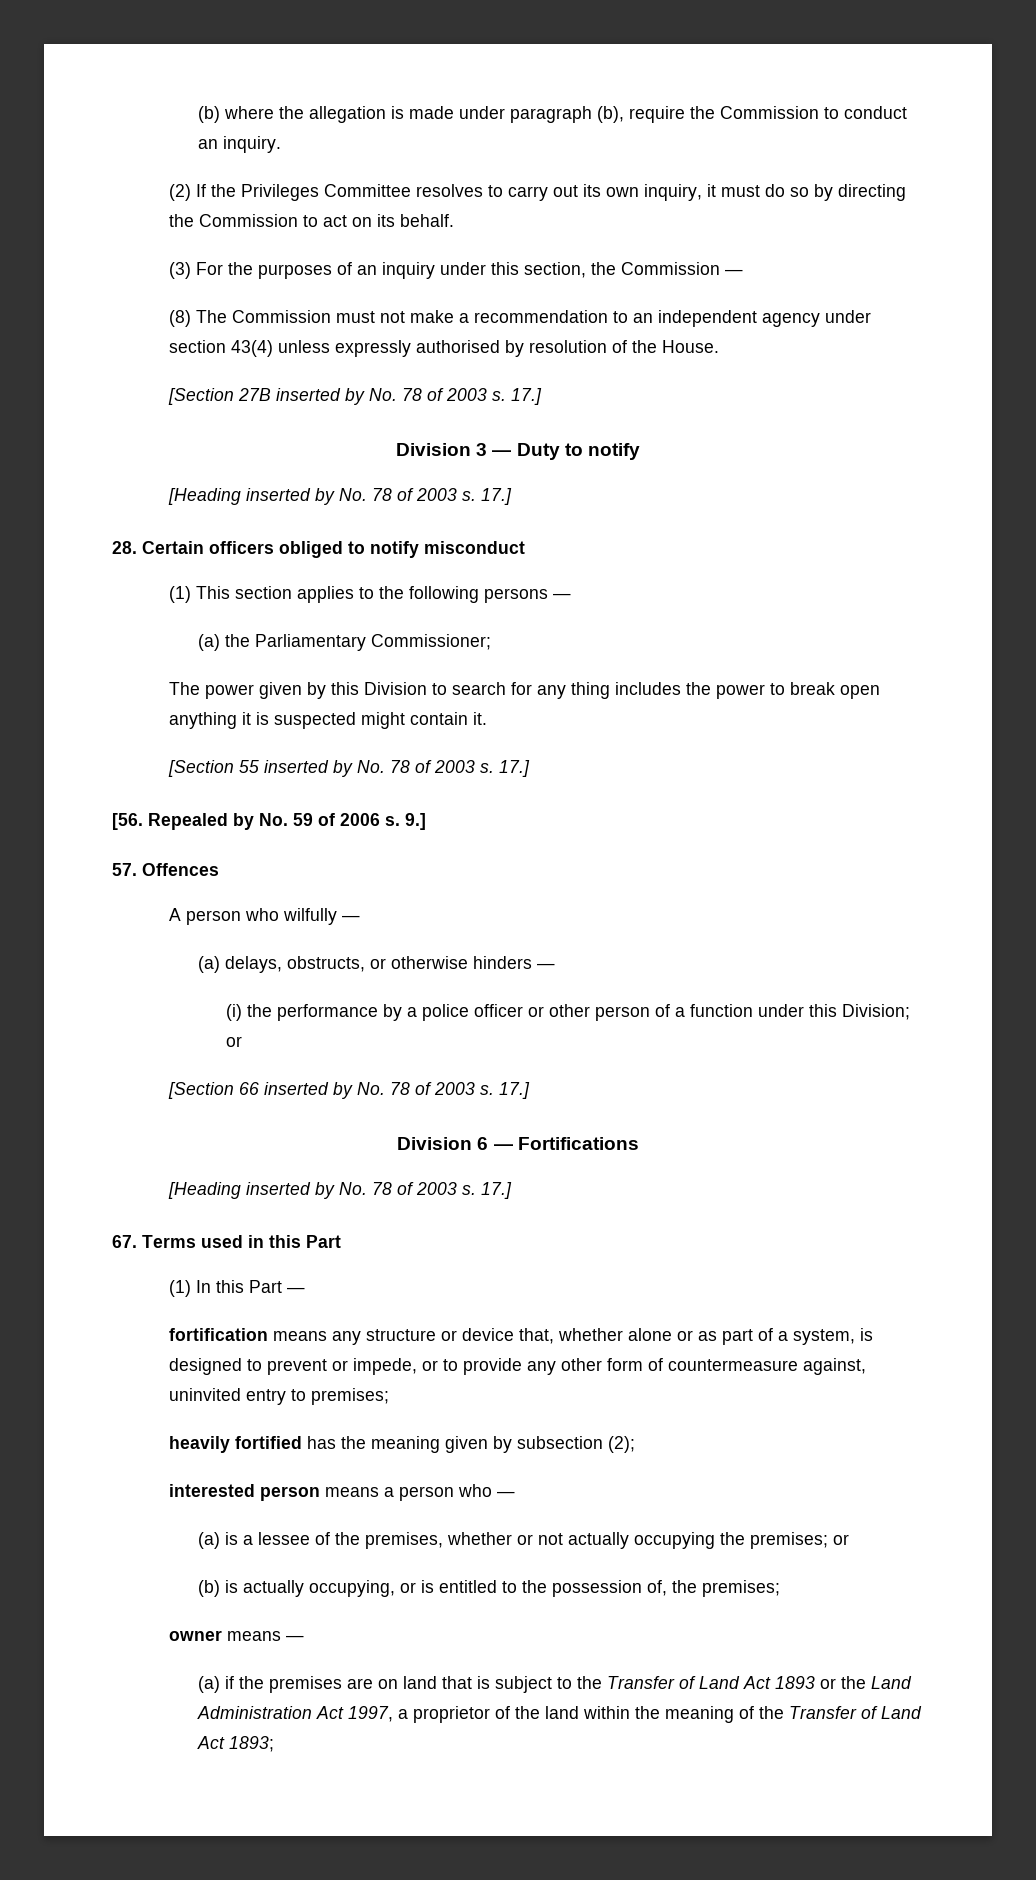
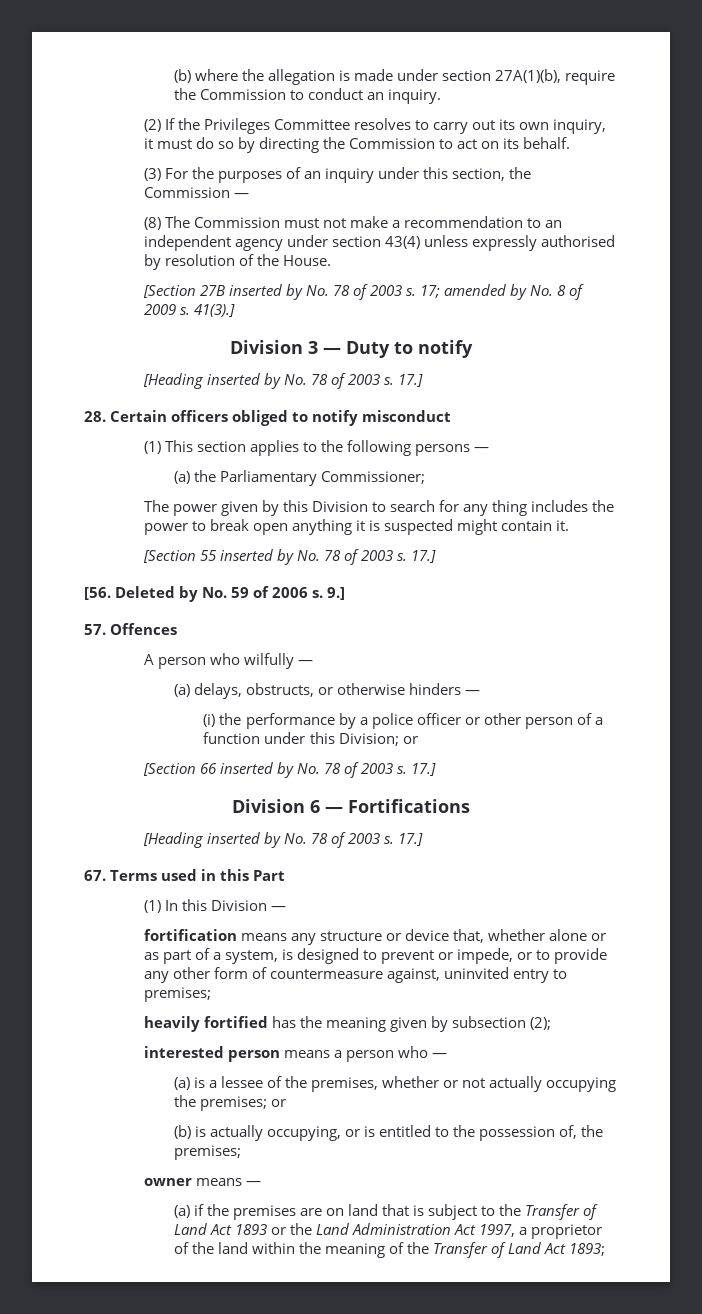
- (b) where the allegation is made under paragraph (b), require the Commission to conduct an inquiry.
+ (b) where the allegation is made under section 27A(1)(b), require the Commission to conduct an inquiry.
- [Section 27B inserted by No. 78 of 2003 s. 17.]
+ [Section 27B inserted by No. 78 of 2003 s. 17; amended by No. 8 of 2009 s. 41(3).]
- [56. Repealed by No. 59 of 2006 s.
+ [56. Deleted by No. 59 of 2006 s.
- (1) In this Part —
+ (1) In this Division —

